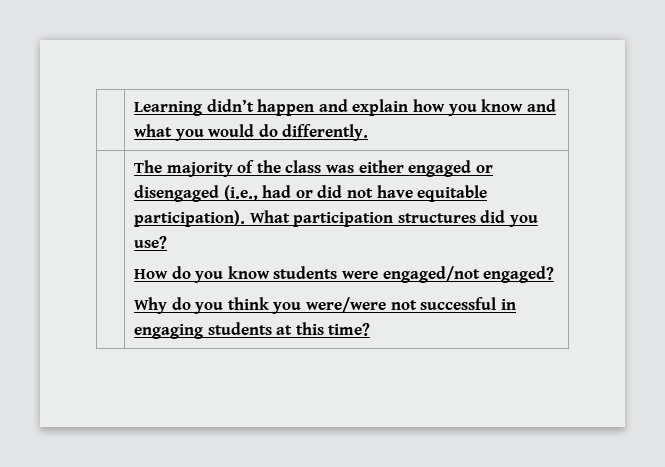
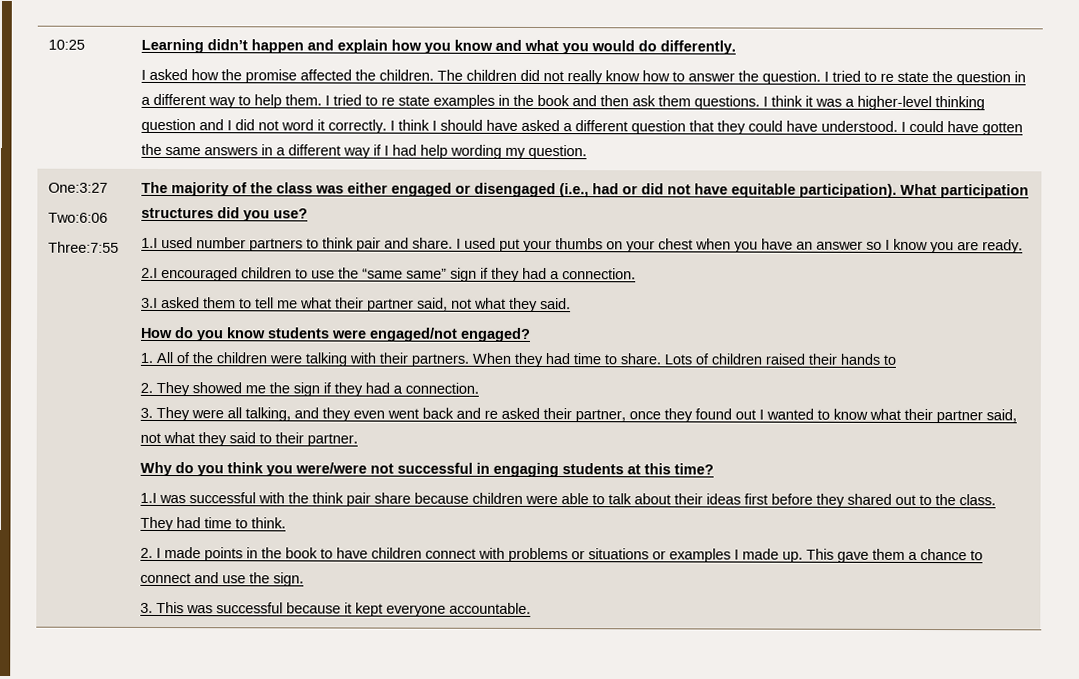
+ 10:25
+ I asked how the promise affected the children. The children did not really know how to answer the question. I tried to re state the question in a different way to help them. I tried to re state examples in the book and then ask them questions. I think it was a higher-level thinking question and I did not word it correctly. I think I should have asked a different question that they could have understood. I could have gotten the same answers in a different way if I had help wording my question.
+ One:3:27
+ Two:6:06
+ Three:7:55
+ 1.I used number partners to think pair and share. I used put your thumbs on your chest when you have an answer so I know you are ready.
+ 2.I encouraged children to use the “same same” sign if they had a connection.
+ 3.I asked them to tell me what their partner said, not what they said.
+ 1. All of the children were talking with their partners. When they had time to share. Lots of children raised their hands to
+ 2. They showed me the sign if they had a connection.
+ 3. They were all talking, and they even went back and re asked their partner, once they found out I wanted to know what their partner said, not what they said to their partner.
+ 1.I was successful with the think pair share because children were able to talk about their ideas first before they shared out to the class. They had time to think.
+ 2. I made points in the book to have children connect with problems or situations or examples I made up. This gave them a chance to connect and use the sign.
+ 3. This was successful because it kept everyone accountable.

